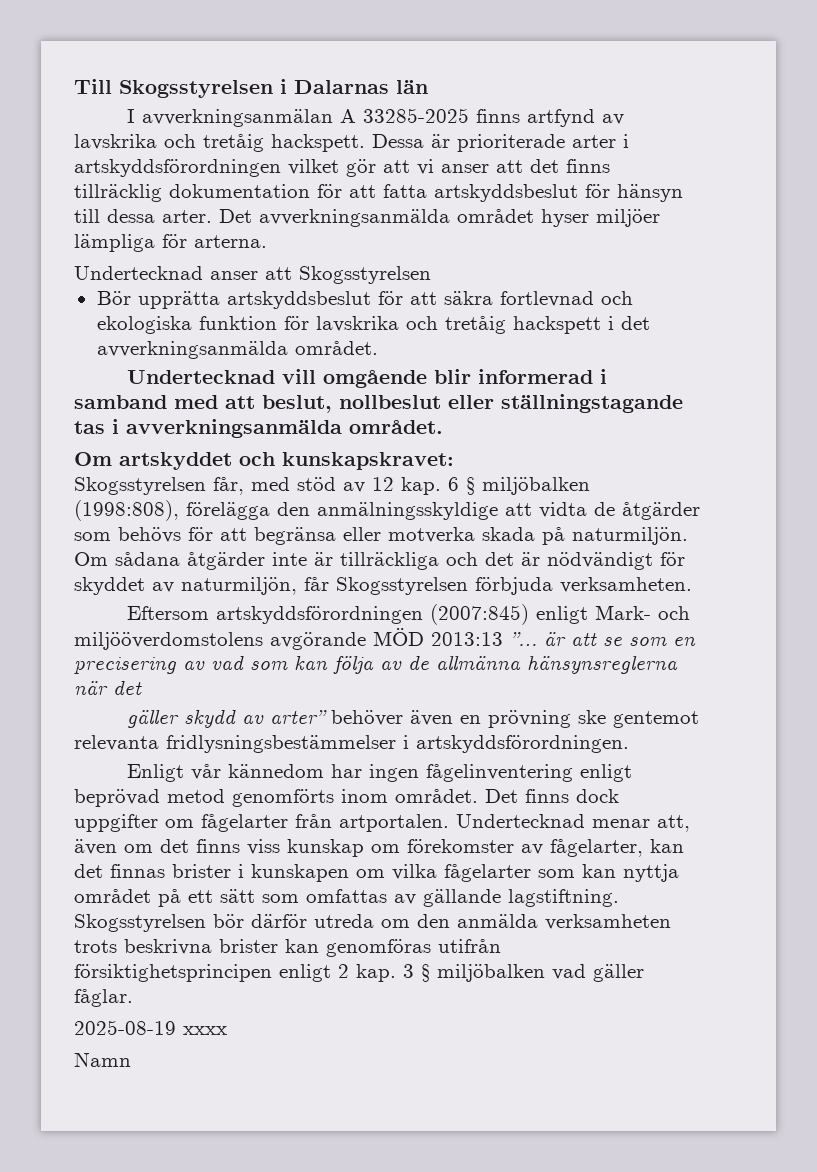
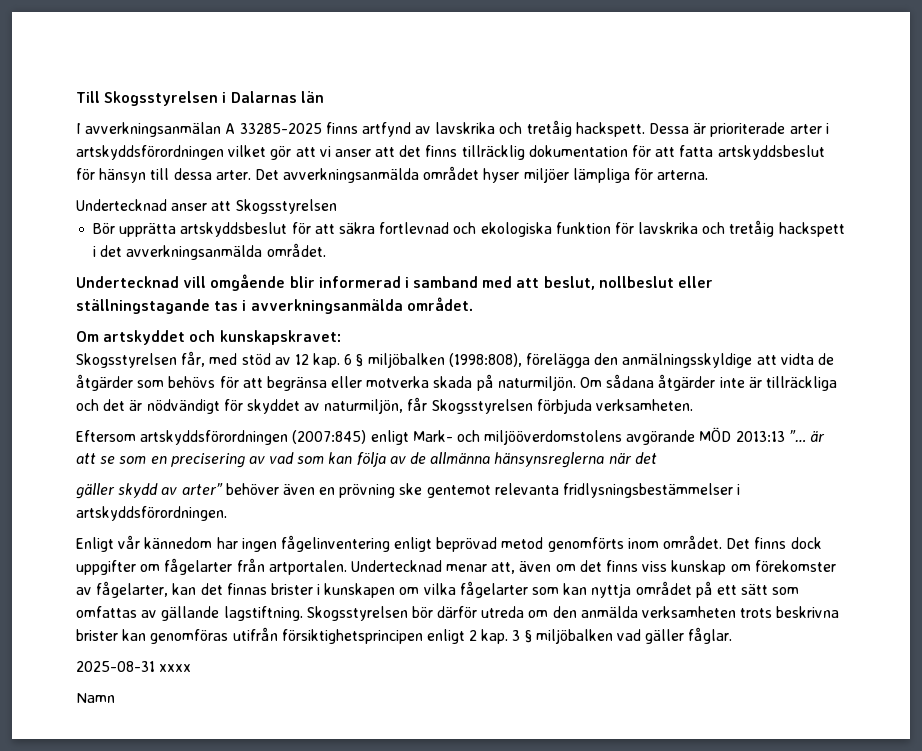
- 2025-08-19 xxxx
+ 2025-08-31 xxxx

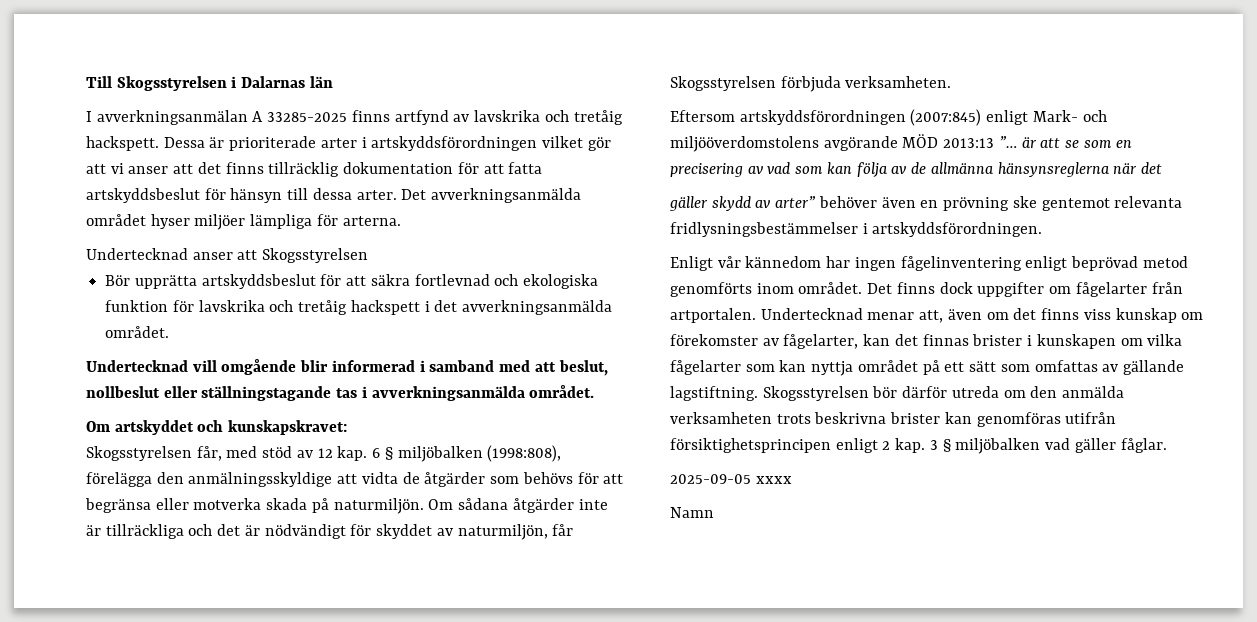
- 2025-08-31 xxxx
+ 2025-09-05 xxxx

